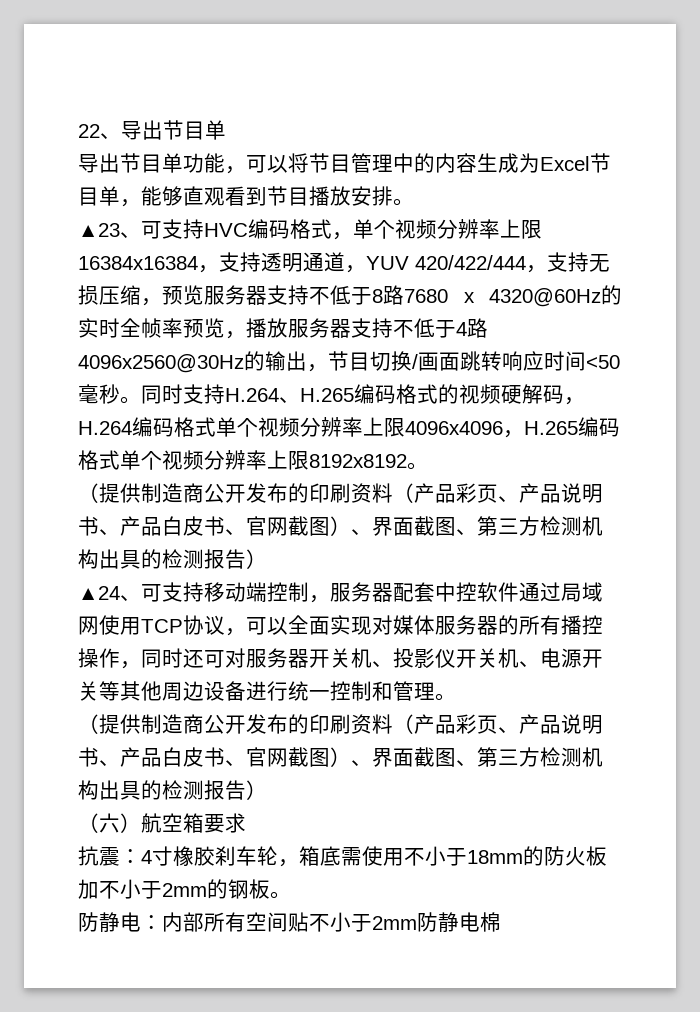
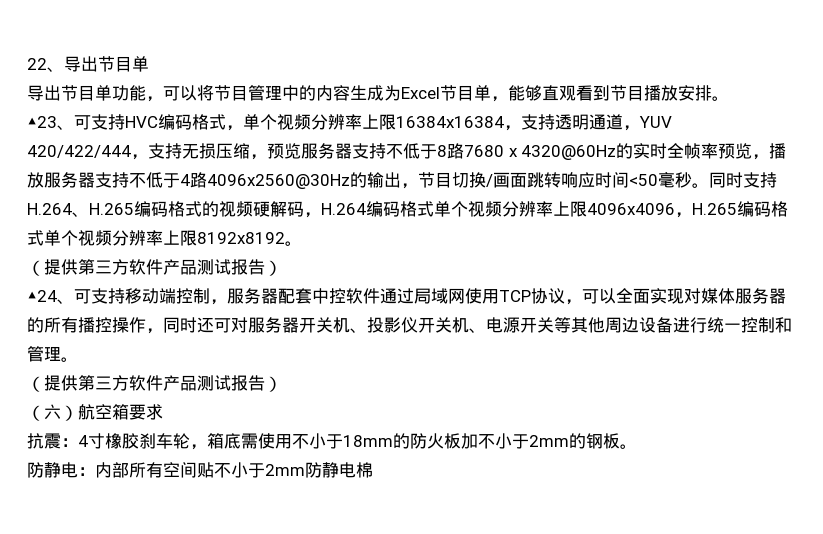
  同时支持H.264、H.265编码格式的视频硬解码，H.264编码格式单个视频分辨率上限4096x4096，H.265编码格式单个视频分辨率上限8192x8192。
- （提供制造商公开发布的印刷资料（产品彩页、产品说明书、产品白皮书、官网截图）、界面截图、第三方检测机构出具的检测报告）
+ （提供第三方软件产品测试报告）
  ▲24、可支持移动端控制，服务器配套中控软件通过局域网使用TCP协议，可以全面实现对媒体服务器的所有播控操作，同时还可对服务器开关机、投影仪开关机、电源开关等其他周边设备进行统一控制和管理。
- （提供制造商公开发布的印刷资料（产品彩页、产品说明书、产品白皮书、官网截图）、界面截图、第三方检测机构出具的检测报告）
+ （提供第三方软件产品测试报告）

